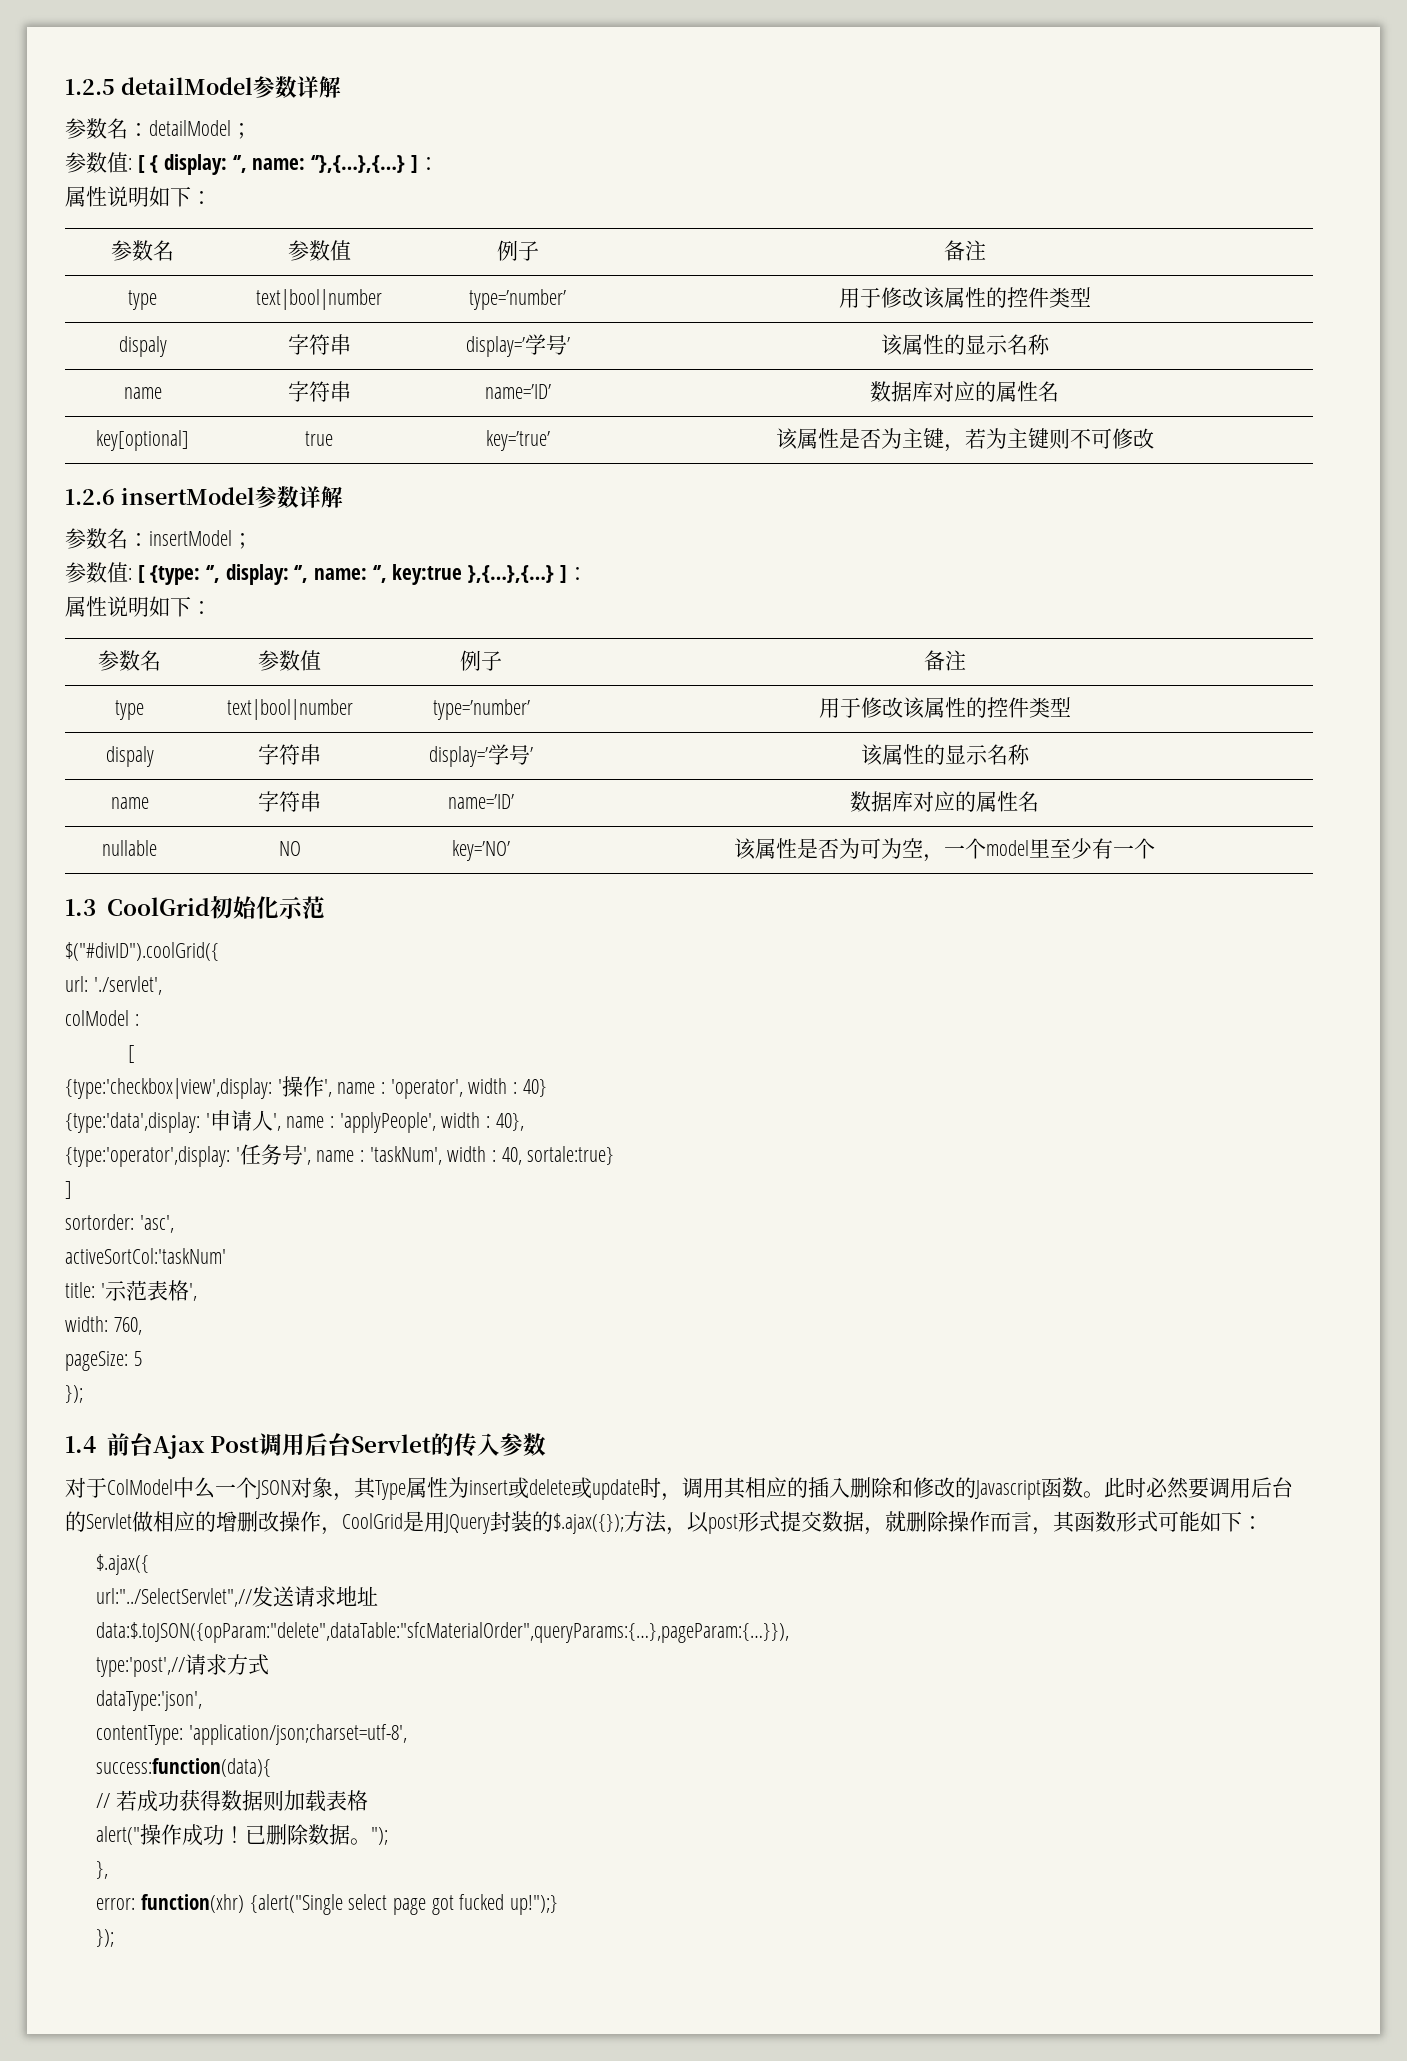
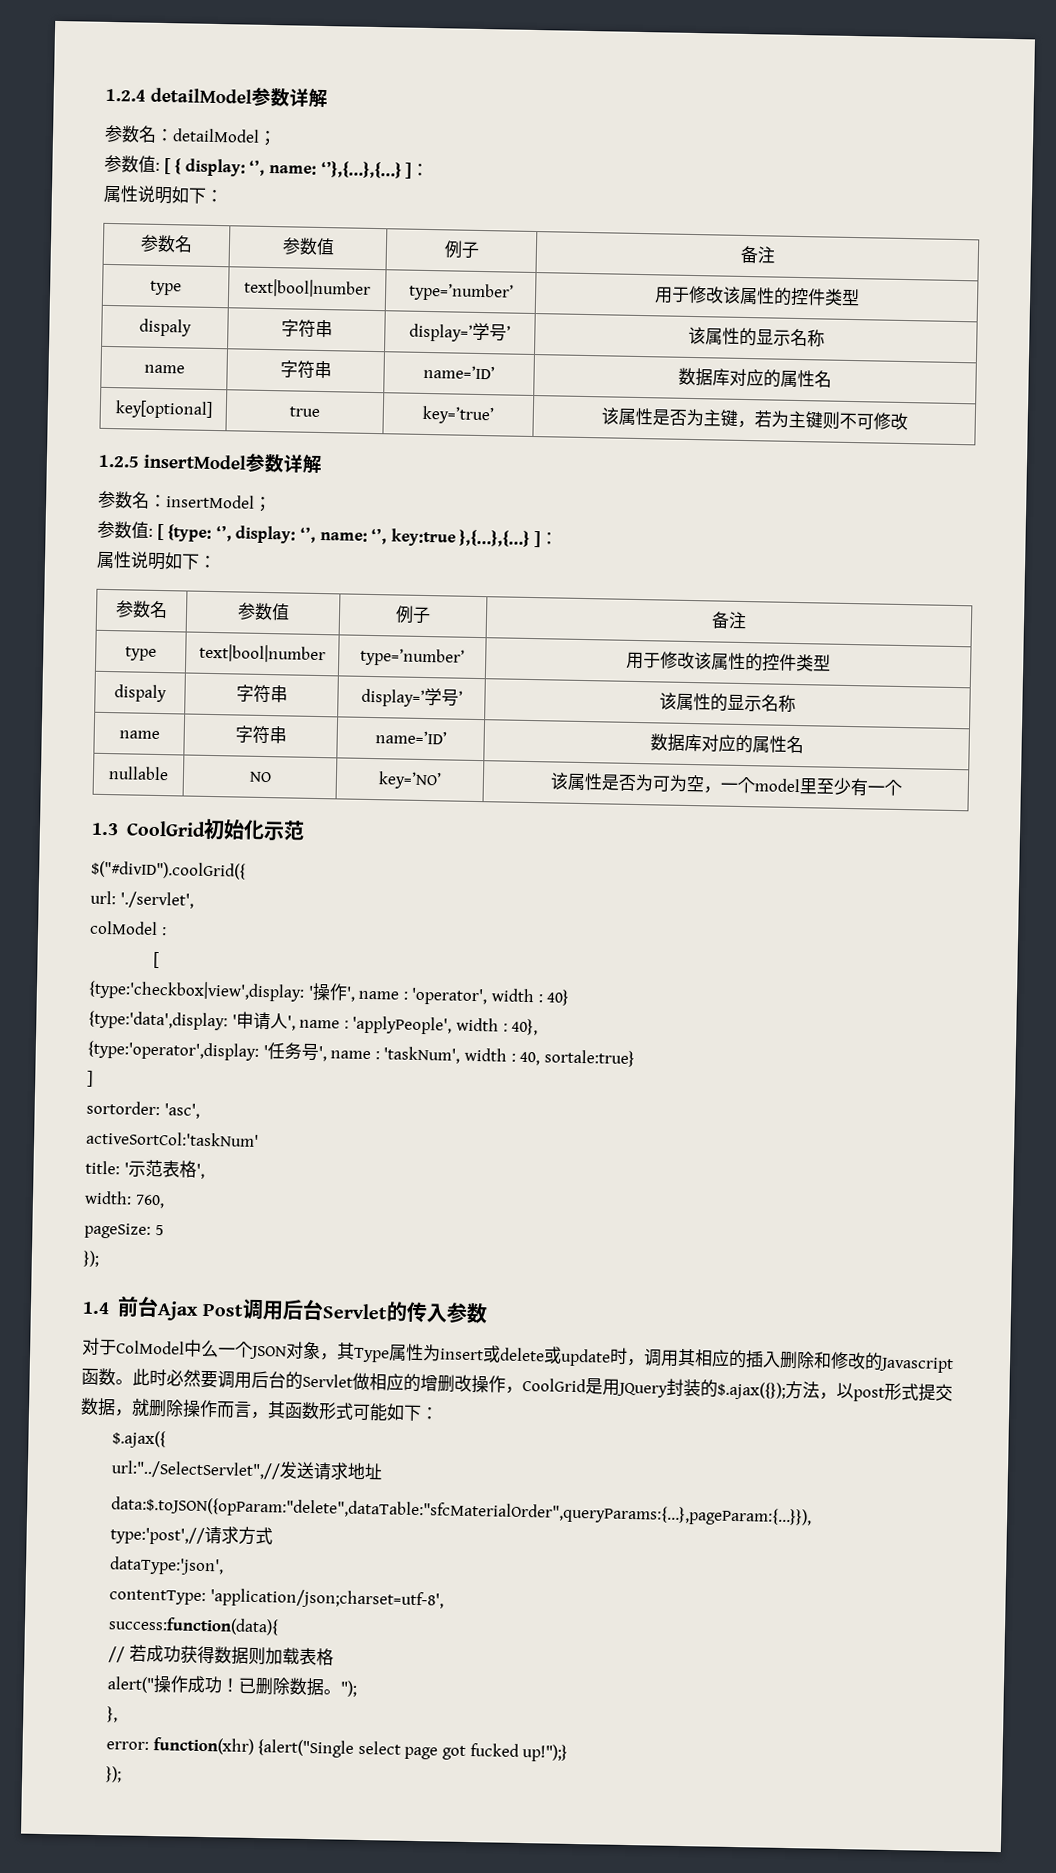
- 1.2.5 detailModel参数详解
+ 1.2.4 detailModel参数详解
- 1.2.6 insertModel参数详解
+ 1.2.5 insertModel参数详解

